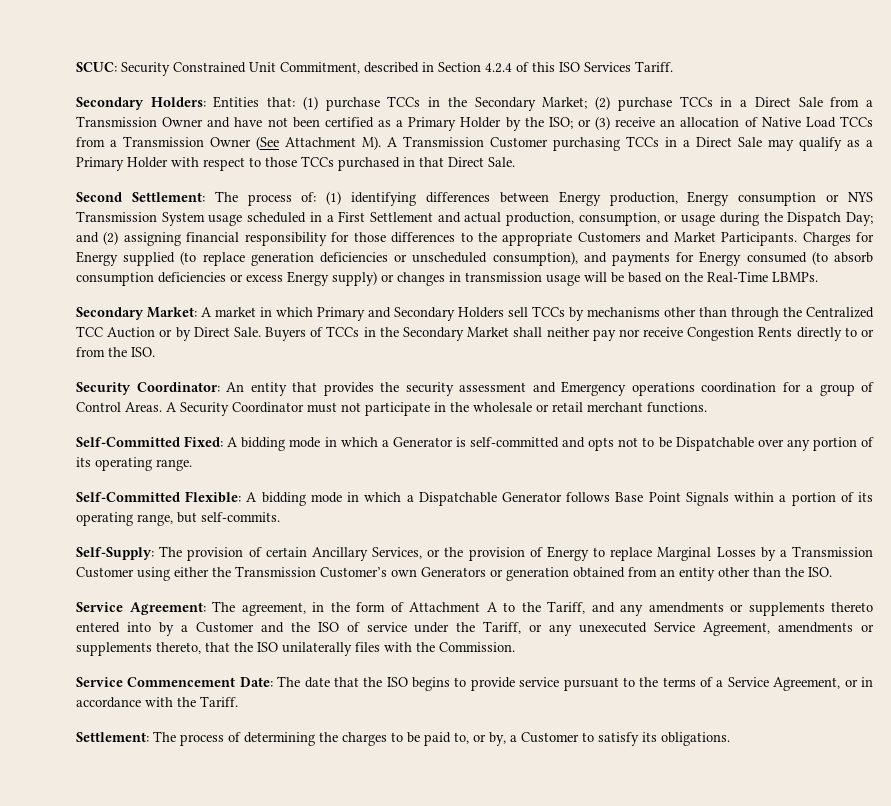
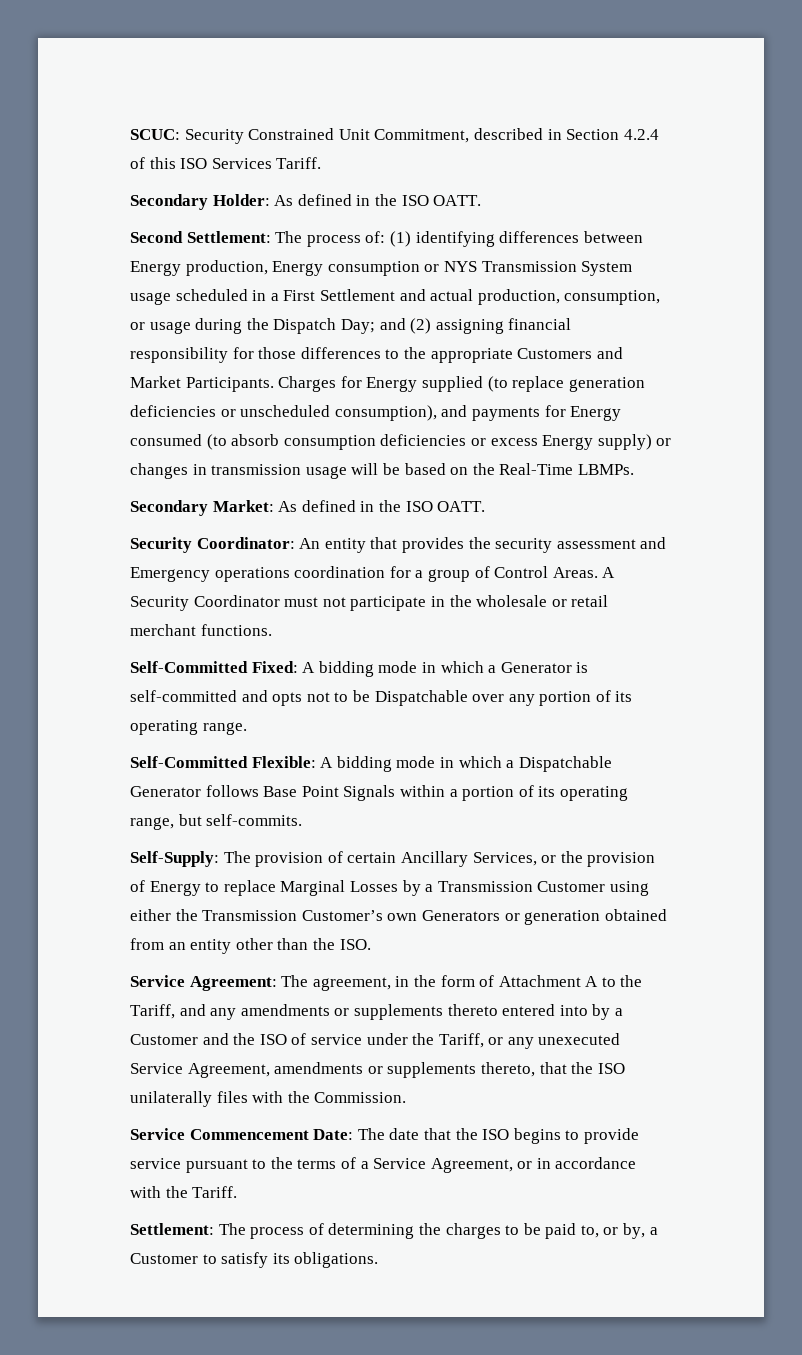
- Secondary Holders: Entities that: (1) purchase TCCs in the Secondary Market; (2) purchase TCCs in a Direct Sale from a Transmission Owner and have not been certified as a Primary Holder by the ISO; or (3) receive an allocation of Native Load TCCs from a Transmission Owner (See Attachment M). A Transmission Customer purchasing TCCs in a Direct Sale may qualify as a Primary Holder with respect to those TCCs purchased in that Direct Sale.
+ Secondary Holder: As defined in the ISO OATT.
- Secondary Market: A market in which Primary and Secondary Holders sell TCCs by mechanisms other than through the Centralized TCC Auction or by Direct Sale. Buyers of TCCs in the Secondary Market shall neither pay nor receive Congestion Rents directly to or from the ISO.
+ Secondary Market: As defined in the ISO OATT.

